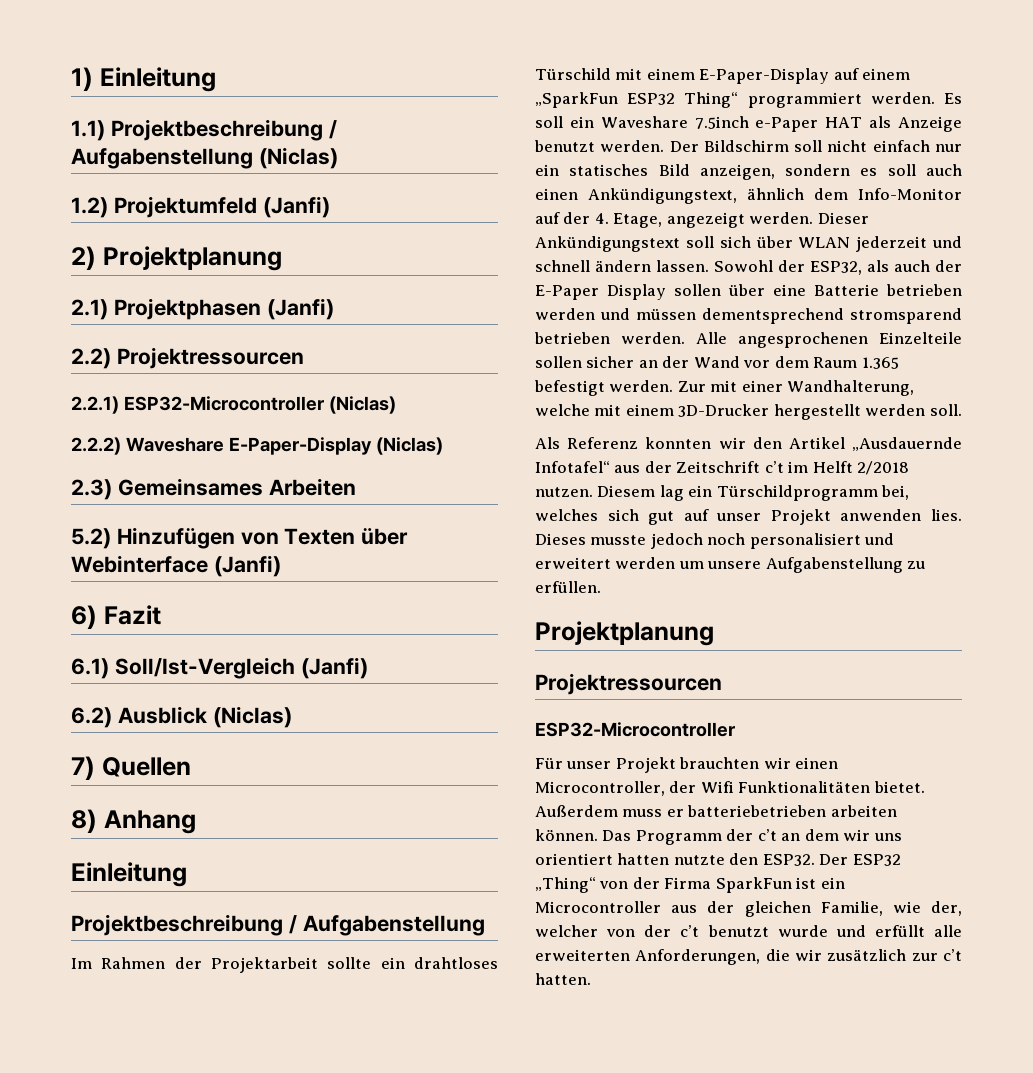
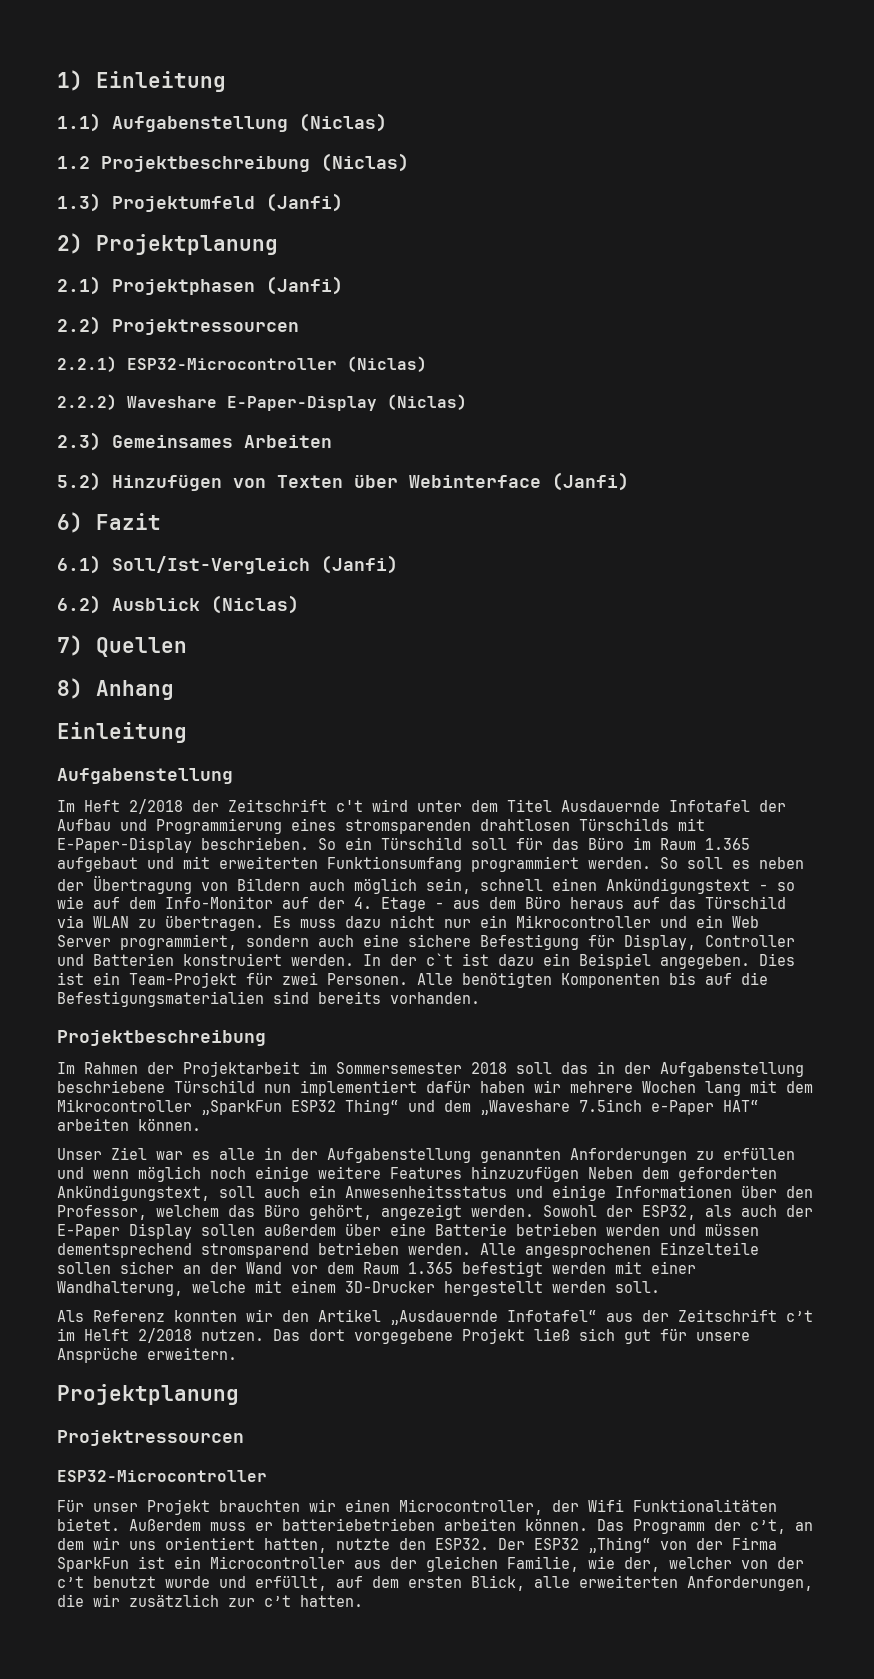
- 1.1) Projektbeschreibung / Aufgabenstellung (Niclas)
+ 1.1) Aufgabenstellung (Niclas)
- 1.2) Projektumfeld (Janfi)
+ 1.2 Projektbeschreibung (Niclas)
+ 1.3) Projektumfeld (Janfi)
  8) Anhang
  Einleitung
- Projektbeschreibung / Aufgabenstellung
+ Aufgabenstellung
+ Im Heft 2/2018 der Zeitschrift c't wird unter dem Titel Ausdauernde Infotafel der Aufbau und Programmierung eines stromsparenden drahtlosen Türschilds mit E-Paper-Display beschrieben. So ein Türschild soll für das Büro im Raum 1.365 aufgebaut und mit erweiterten Funktionsumfang programmiert werden. So soll es neben der Übertragung von Bildern auch möglich sein, schnell einen Ankündigungstext - so wie auf dem Info-Monitor auf der 4. Etage - aus dem Büro heraus auf das Türschild via WLAN zu übertragen. Es muss dazu nicht nur ein Mikrocontroller und ein Web Server programmiert, sondern auch eine sichere Befestigung für Display, Controller und Batterien konstruiert werden. In der c`t ist dazu ein Beispiel angegeben. Dies ist ein Team-Projekt für zwei Personen. Alle benötigten Komponenten bis auf die Befestigungsmaterialien sind bereits vorhanden.
+ Projektbeschreibung
- Im Rahmen der Projektarbeit sollte ein drahtloses Türschild mit einem E-Paper-Display auf einem „SparkFun ESP32 Thing“ programmiert werden. Es soll ein Waveshare 7.5inch e-Paper HAT als Anzeige benutzt werden. Der Bildschirm soll nicht einfach nur ein statisches Bild anzeigen, sondern es soll auch einen Ankündigungstext, ähnlich dem Info-Monitor auf der 4. Etage, angezeigt werden. Dieser Ankündigungstext soll sich über WLAN jederzeit und schnell ändern lassen.
+ Im Rahmen der Projektarbeit im Sommersemester 2018 soll das in der Aufgabenstellung beschriebene Türschild nun implementiert dafür haben wir mehrere Wochen lang mit dem Mikrocontroller „SparkFun ESP32 Thing“ und dem „Waveshare 7.5inch e-Paper HAT“ arbeiten können.
+ Unser Ziel war es alle in der Aufgabenstellung genannten Anforderungen zu erfüllen und wenn möglich noch einige weitere Features hinzuzufügen Neben dem geforderten Ankündigungstext, soll auch ein Anwesenheitsstatus und einige Informationen über den Professor, welchem das Büro gehört, angezeigt werden.
- Sowohl der ESP32, als auch der E-Paper Display sollen über eine Batterie betrieben werden und müssen dementsprechend stromsparend betrieben werden.
+ Sowohl der ESP32, als auch der E-Paper Display sollen außerdem über eine Batterie betrieben werden und müssen dementsprechend stromsparend betrieben werden.
- Alle angesprochenen Einzelteile sollen sicher an der Wand vor dem Raum 1.365 befestigt werden. Zur mit einer Wandhalterung, welche mit einem 3D-Drucker hergestellt werden soll.
+ Alle angesprochenen Einzelteile sollen sicher an der Wand vor dem Raum 1.365 befestigt werden mit einer Wandhalterung, welche mit einem 3D-Drucker hergestellt werden soll.
- Diesem lag ein Türschildprogramm bei, welches sich gut auf unser Projekt anwenden lies. Dieses musste jedoch noch personalisiert und erweitert werden um unsere Aufgabenstellung zu erfüllen.
+ Das dort vorgegebene Projekt ließ sich gut für unsere Ansprüche erweitern.
- Das Programm der c’t an dem wir uns orientiert hatten nutzte den ESP32.
+ Das Programm der c’t, an dem wir uns orientiert hatten, nutzte den ESP32.
- Der ESP32 „Thing“ von der Firma SparkFun ist ein Microcontroller aus der gleichen Familie, wie der, welcher von der c’t benutzt wurde und erfüllt alle erweiterten Anforderungen, die wir zusätzlich zur c’t hatten.
+ Der ESP32 „Thing“ von der Firma SparkFun ist ein Microcontroller aus der gleichen Familie, wie der, welcher von der c’t benutzt wurde und erfüllt, auf dem ersten Blick, alle erweiterten Anforderungen, die wir zusätzlich zur c’t hatten.

